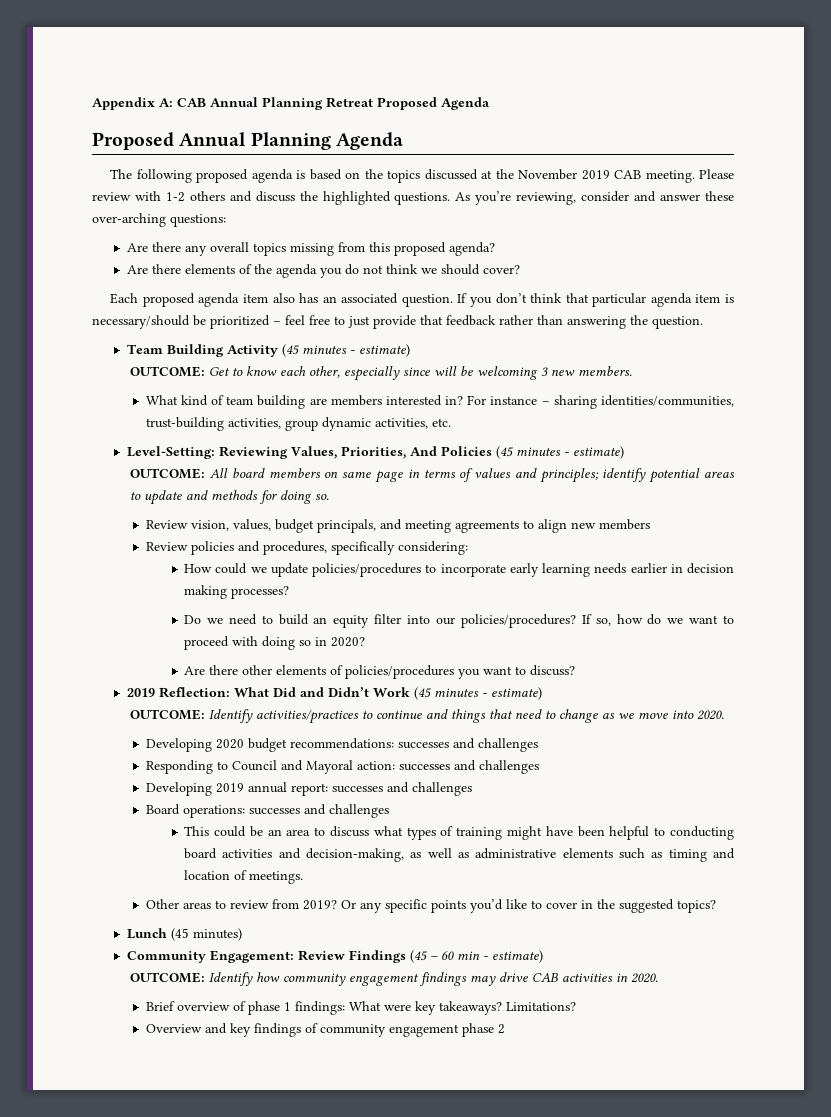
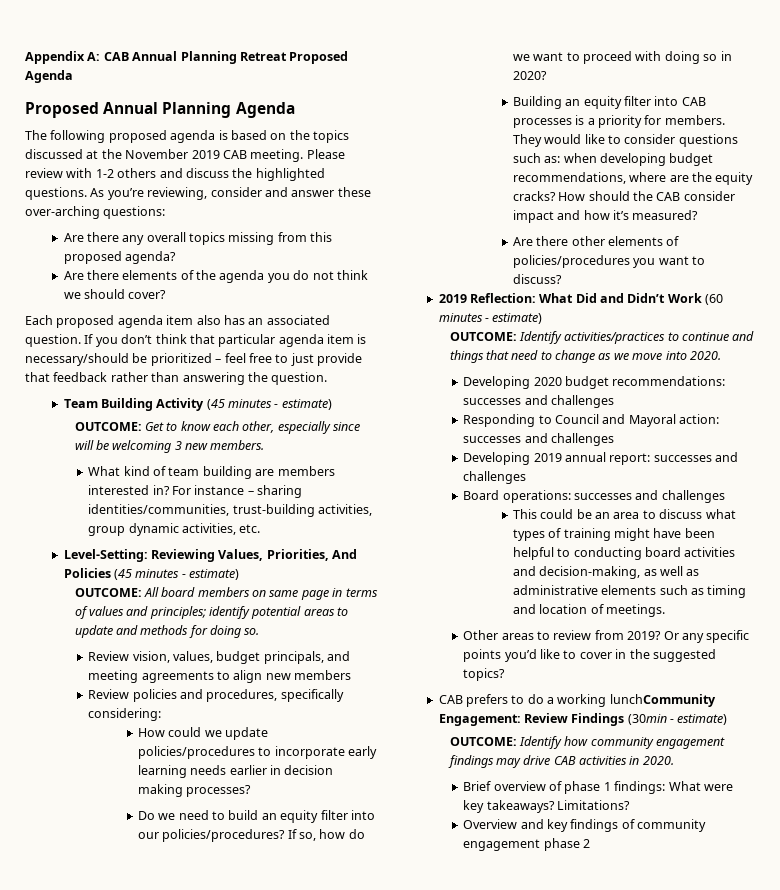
+ Building an equity filter into CAB processes is a priority for members. They would like to consider questions such as: when developing budget recommendations, where are the equity cracks? How should the CAB consider impact and how it’s measured?
- 2019 Reflection: What Did and Didn’t Work (45 minutes - estimate)
+ 2019 Reflection: What Did and Didn’t Work (60 minutes - estimate)
- Lunch (45 minutes)
- Community Engagement: Review Findings (45 – 60 min - estimate)
+ CAB prefers to do a working lunchCommunity Engagement: Review Findings (30min - estimate)

